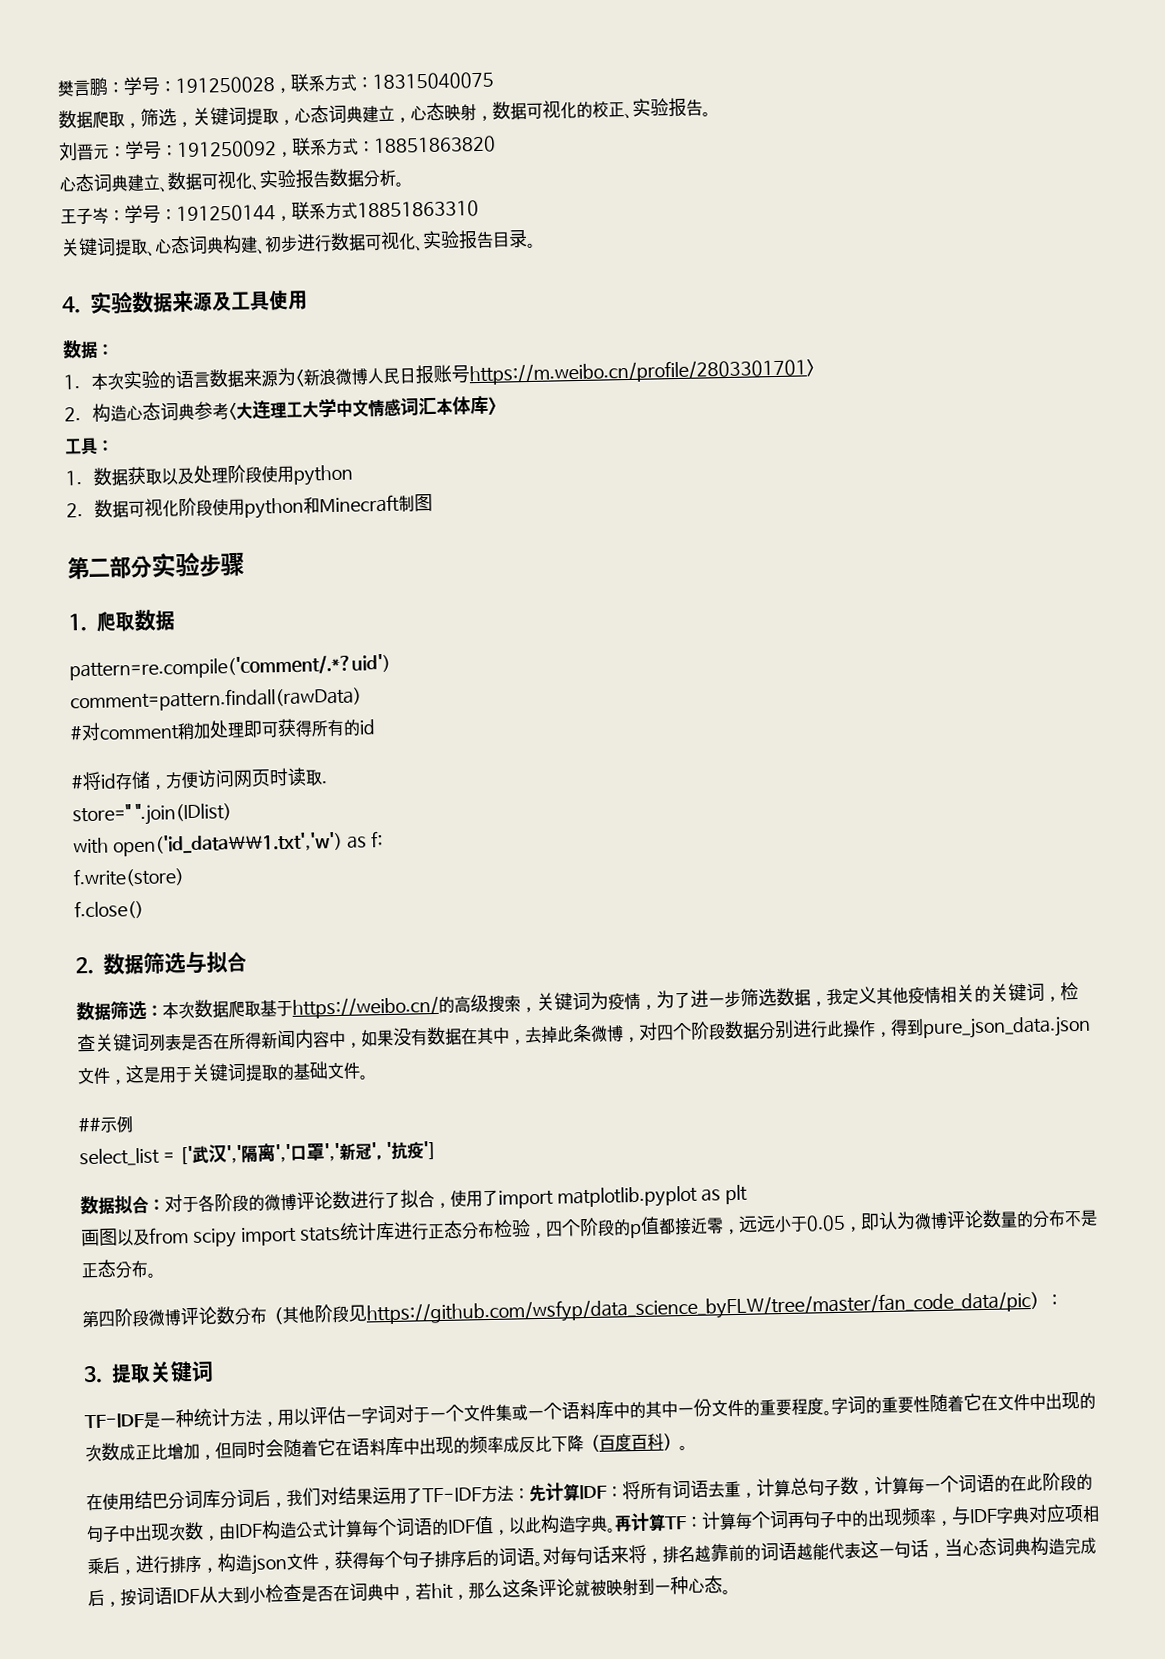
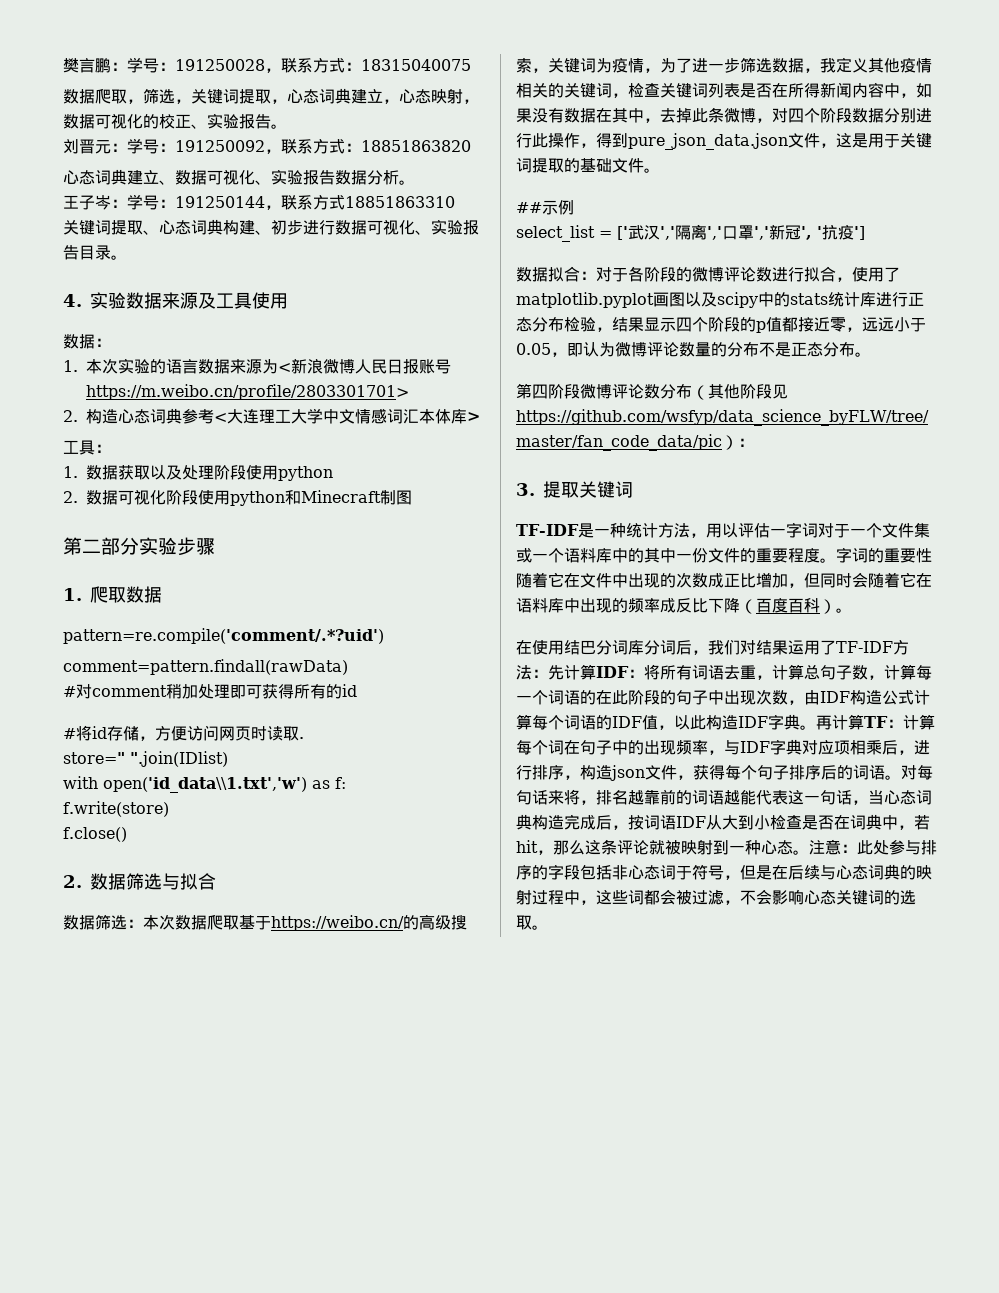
- 数据拟合：对于各阶段的微博评论数进行了拟合，使用了import matplotlib.pyplot as plt
- 画图以及from scipy import stats统计库进行正态分布检验，四个阶段的p值都接近零，远远小于0.05，即认为微博评论数量的分布不是正态分布。
+ 数据拟合：对于各阶段的微博评论数进行拟合，使用了matplotlib.pyplot画图以及scipy中的stats统计库进行正态分布检验，结果显示四个阶段的p值都接近零，远远小于0.05，即认为微博评论数量的分布不是正态分布。
- 在使用结巴分词库分词后，我们对结果运用了TF-IDF方法：先计算IDF：将所有词语去重，计算总句子数，计算每一个词语的在此阶段的句子中出现次数，由IDF构造公式计算每个词语的IDF值，以此构造字典。
+ 在使用结巴分词库分词后，我们对结果运用了TF-IDF方法：先计算IDF：将所有词语去重，计算总句子数，计算每一个词语的在此阶段的句子中出现次数，由IDF构造公式计算每个词语的IDF值，以此构造IDF字典。
- 再计算TF：计算每个词再句子中的出现频率，与IDF字典对应项相乘后，进行排序，构造json文件，获得每个句子排序后的词语。
+ 再计算TF：计算每个词在句子中的出现频率，与IDF字典对应项相乘后，进行排序，构造json文件，获得每个句子排序后的词语。
+ 注意：此处参与排序的字段包括非心态词于符号，但是在后续与心态词典的映射过程中，这些词都会被过滤，不会影响心态关键词的选取。

